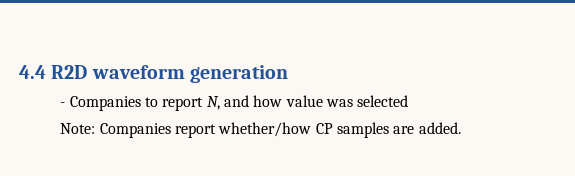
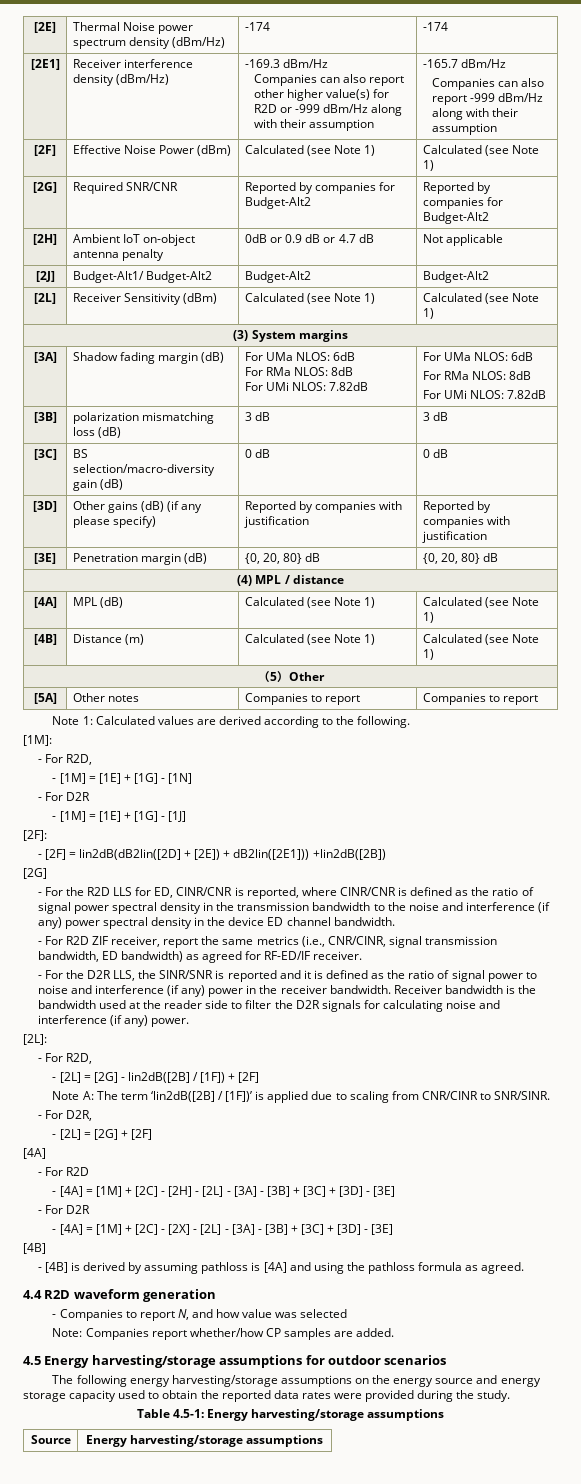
+ [2E] | Thermal Noise power spectrum density (dBm/Hz) | -174 | -174
+ [2E1] | Receiver interference density (dBm/Hz) | -169.3 dBm/Hz
+ Companies can also report other higher value(s) for R2D or -999 dBm/Hz along with their assumption | -165.7 dBm/Hz
+ Companies can also report -999 dBm/Hz along with their assumption
+ [2F] | Effective Noise Power (dBm) | Calculated (see Note 1) | Calculated (see Note 1)
+ [2G] | Required SNR/CNR | Reported by companies for Budget-Alt2 | Reported by companies for Budget-Alt2
+ [2H] | Ambient IoT on-object antenna penalty | 0dB or 0.9 dB or 4.7 dB | Not applicable
+ [2J] | Budget-Alt1/ Budget-Alt2 | Budget-Alt2 | Budget-Alt2
+ [2L] | Receiver Sensitivity (dBm) | Calculated (see Note 1) | Calculated (see Note 1)
+ (3) System margins
+ [3A] | Shadow fading margin (dB) | For UMa NLOS: 6dB
+ For RMa NLOS: 8dB
+ For UMi NLOS: 7.82dB | For UMa NLOS: 6dB
+ For RMa NLOS: 8dB
+ For UMi NLOS: 7.82dB
+ [3B] | polarization mismatching loss (dB) | 3 dB | 3 dB
+ [3C] | BS selection/macro-diversity gain (dB) | 0 dB | 0 dB
+ [3D] | Other gains (dB) (if any please specify) | Reported by companies with justification | Reported by companies with justification
+ [3E] | Penetration margin (dB) | {0, 20, 80} dB | {0, 20, 80} dB
+ (4) MPL / distance
+ [4A] | MPL (dB) | Calculated (see Note 1) | Calculated (see Note 1)
+ [4B] | Distance (m) | Calculated (see Note 1) | Calculated (see Note 1)
+ （5）Other
+ [5A] | Other notes | Companies to report | Companies to report
+ Note 1: Calculated values are derived according to the following.
+ [1M]:
+ - For R2D,
+ - [1M] = [1E] + [1G] - [1N]
+ - For D2R
+ - [1M] = [1E] + [1G] - [1J]
+ [2F]:
+ - [2F] = lin2dB(dB2lin([2D] + [2E]) + dB2lin([2E1])) +lin2dB([2B])
+ [2G]
+ - For the R2D LLS for ED, CINR/CNR is reported, where CINR/CNR is defined as the ratio of signal power spectral density in the transmission bandwidth to the noise and interference (if any) power spectral density in the device ED channel bandwidth.
+ - For R2D ZIF receiver, report the same metrics (i.e., CNR/CINR, signal transmission bandwidth, ED bandwidth) as agreed for RF-ED/IF receiver.
+ - For the D2R LLS, the SINR/SNR is reported and it is defined as the ratio of signal power to noise and interference (if any) power in the receiver bandwidth. Receiver bandwidth is the bandwidth used at the reader side to filter the D2R signals for calculating noise and interference (if any) power.
+ [2L]:
+ - For R2D,
+ - [2L] = [2G] - lin2dB([2B] / [1F]) + [2F]
+ Note A: The term ‘lin2dB([2B] / [1F])’ is applied due to scaling from CNR/CINR to SNR/SINR.
+ - For D2R,
+ - [2L] = [2G] + [2F]
+ [4A]
+ - For R2D
+ - [4A] = [1M] + [2C] - [2H] - [2L] - [3A] - [3B] + [3C] + [3D] - [3E]
+ - For D2R
+ - [4A] = [1M] + [2C] - [2X] - [2L] - [3A] - [3B] + [3C] + [3D] - [3E]
+ [4B]
+ - [4B] is derived by assuming pathloss is [4A] and using the pathloss formula as agreed.
+ 4.5 Energy harvesting/storage assumptions for outdoor scenarios
+ The following energy harvesting/storage assumptions on the energy source and energy storage capacity used to obtain the reported data rates were provided during the study.
+ Table 4.5-1: Energy harvesting/storage assumptions
+ Source | Energy harvesting/storage assumptions

